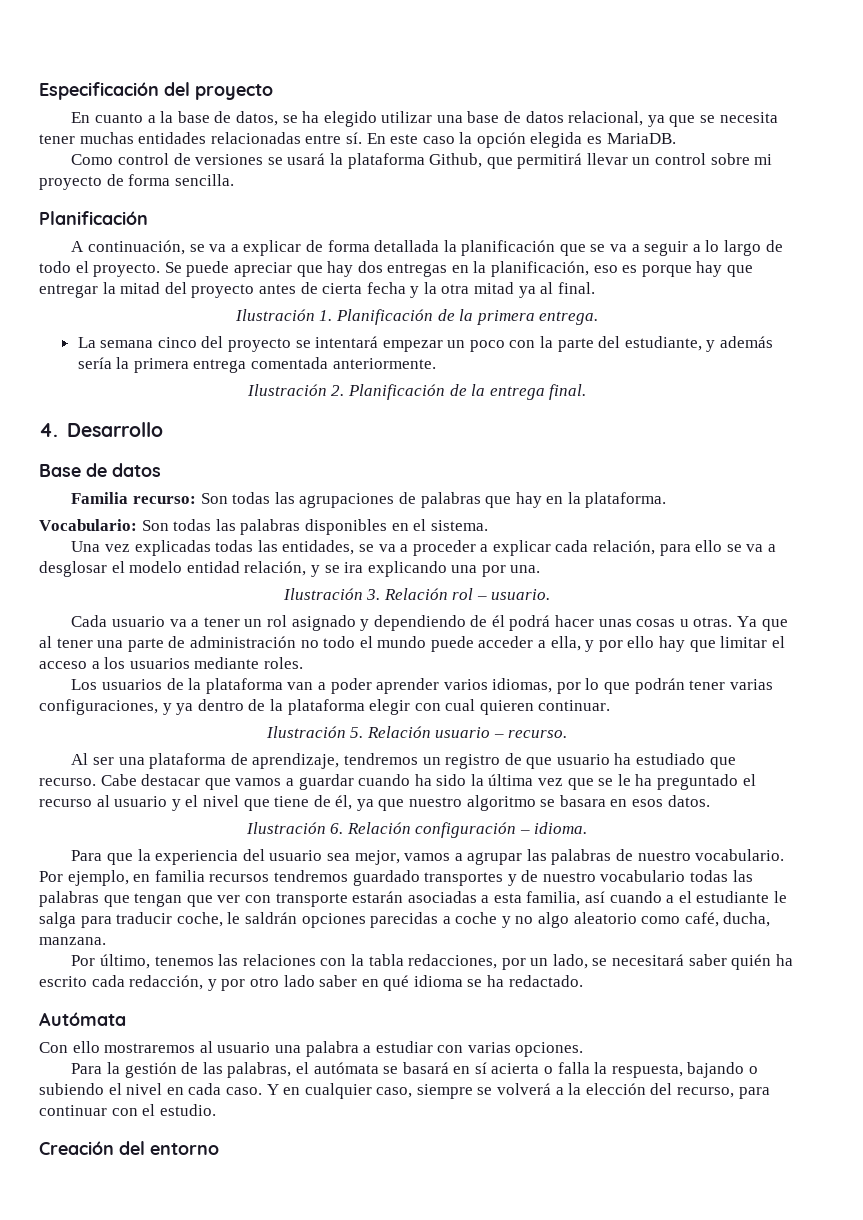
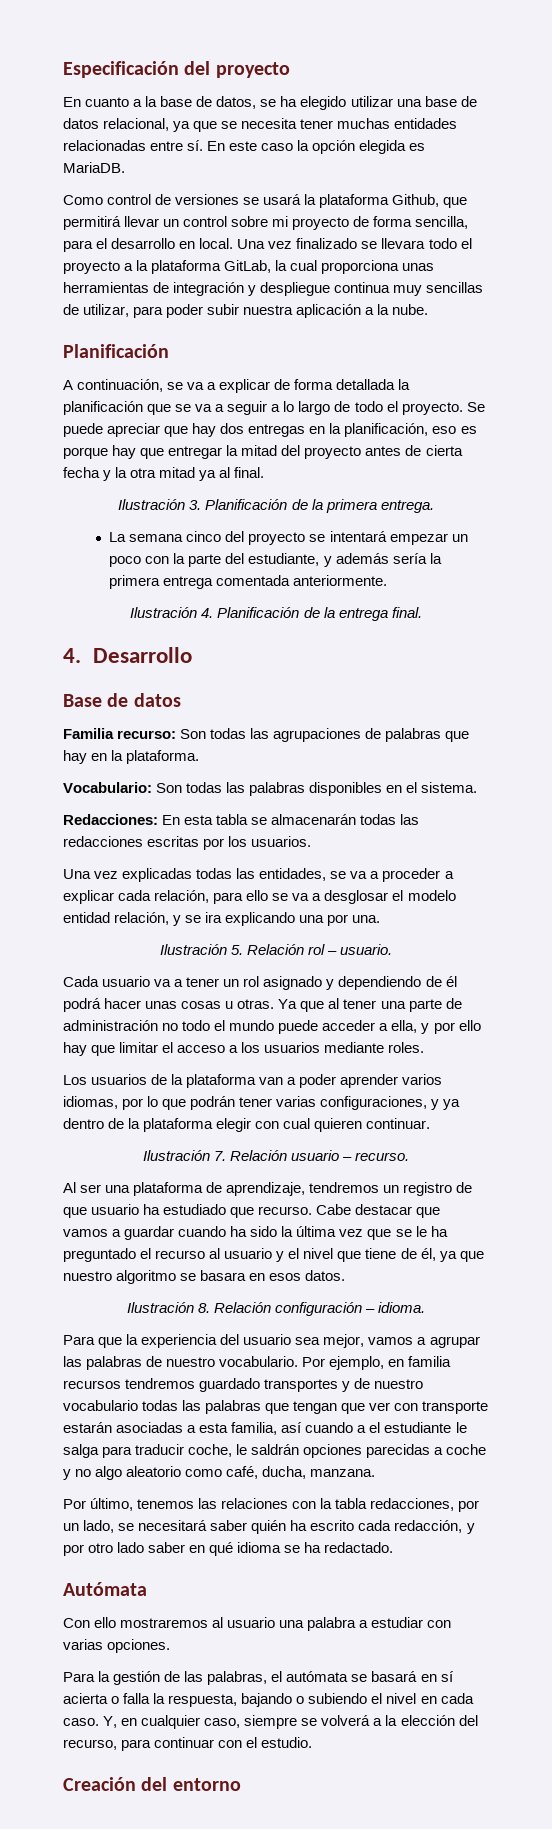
- Como control de versiones se usará la plataforma Github, que permitirá llevar un control sobre mi proyecto de forma sencilla.
+ Como control de versiones se usará la plataforma Github, que permitirá llevar un control sobre mi proyecto de forma sencilla, para el desarrollo en local. Una vez finalizado se llevara todo el proyecto a la plataforma GitLab, la cual proporciona unas herramientas de integración y despliegue continua muy sencillas de utilizar, para poder subir nuestra aplicación a la nube.
- Ilustración 1. Planificación de la primera entrega.
+ Ilustración 3. Planificación de la primera entrega.
- Ilustración 2. Planificación de la entrega final.
+ Ilustración 4. Planificación de la entrega final.
+ Redacciones: En esta tabla se almacenarán todas las redacciones escritas por los usuarios.
- Ilustración 3. Relación rol – usuario.
+ Ilustración 5. Relación rol – usuario.
- Ilustración 5. Relación usuario – recurso.
+ Ilustración 7. Relación usuario – recurso.
- Ilustración 6. Relación configuración – idioma.
+ Ilustración 8. Relación configuración – idioma.
- Y en cualquier caso, siempre se volverá a la elección del recurso, para continuar con el estudio.
+ Y, en cualquier caso, siempre se volverá a la elección del recurso, para continuar con el estudio.

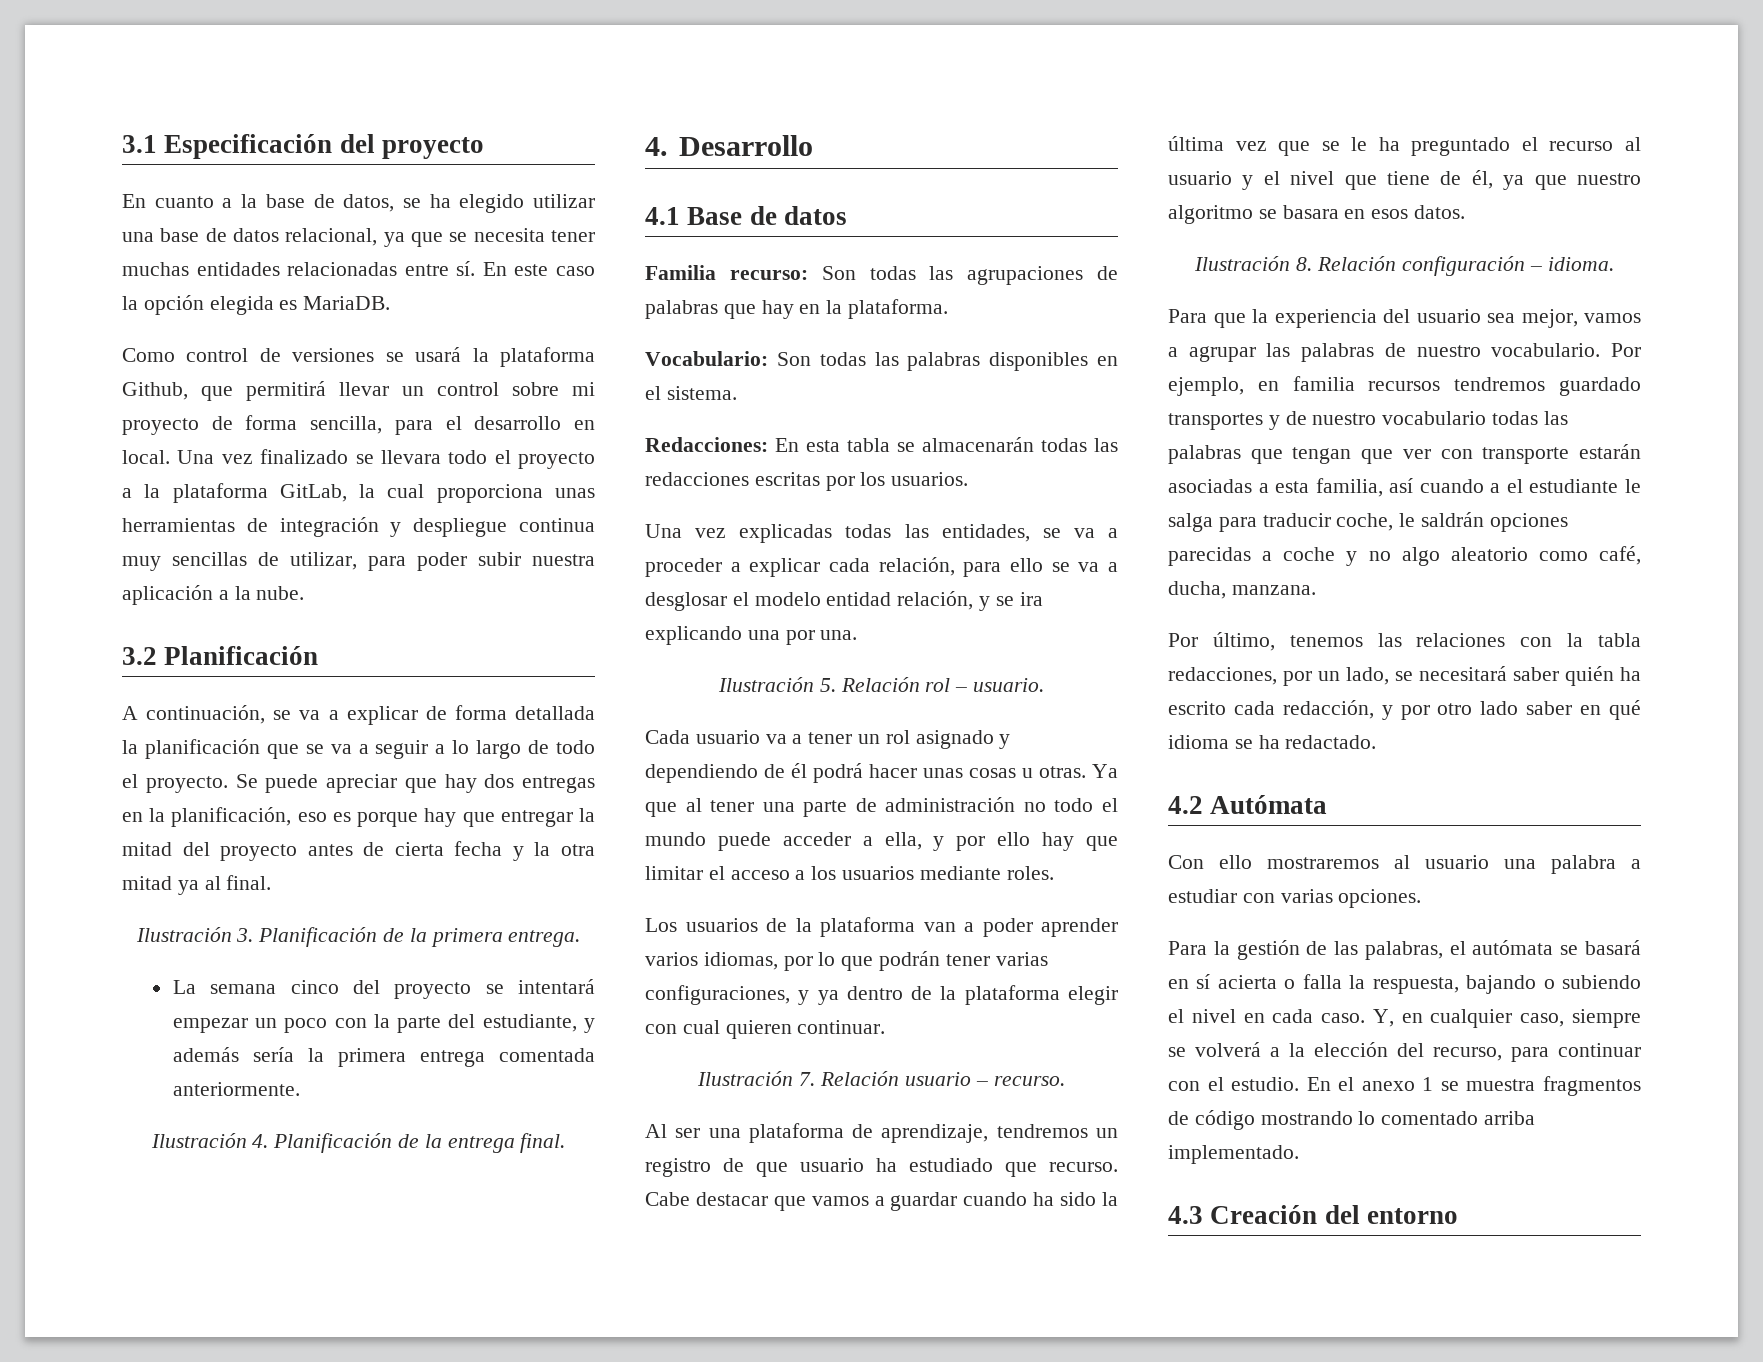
- Especificación del proyecto
+ 3.1 Especificación del proyecto
  Una vez finalizado se llevara todo el proyecto a la plataforma GitLab, la cual proporciona unas herramientas de integración y despliegue continua muy sencillas de utilizar, para poder subir nuestra aplicación a la nube.
- Planificación
+ 3.2 Planificación
- Base de datos
+ 4.1 Base de datos
- Autómata
+ 4.2 Autómata
- Y, en cualquier caso, siempre se volverá a la elección del recurso, para continuar con el estudio.
- Creación del entorno
+ Y, en cualquier caso, siempre se volverá a la elección del recurso, para continuar con el estudio. En el anexo 1 se muestra fragmentos de código mostrando lo comentado arriba implementado.
+ 4.3 Creación del entorno

